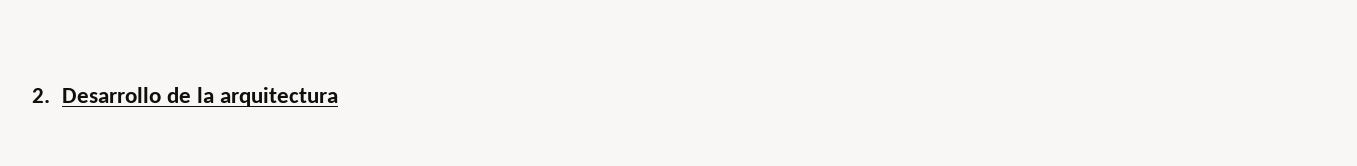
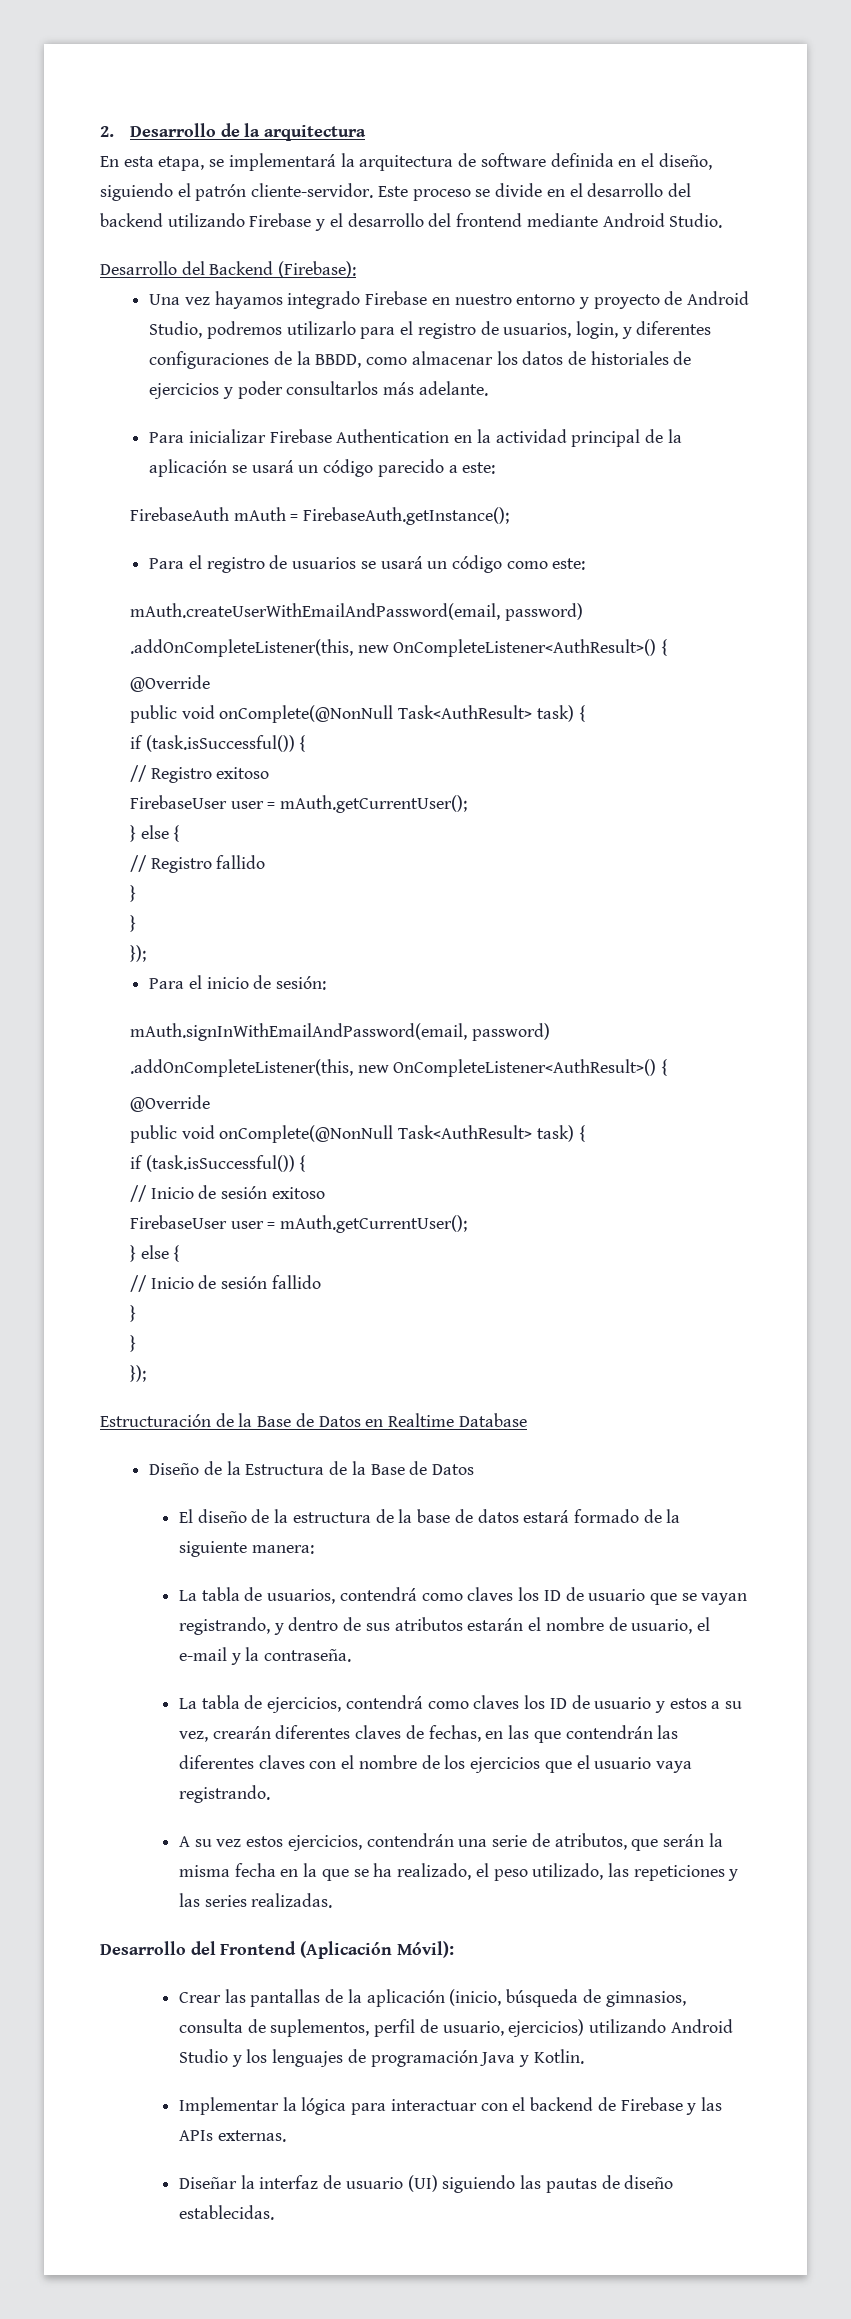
+ En esta etapa, se implementará la arquitectura de software definida en el diseño, siguiendo el patrón cliente-servidor. Este proceso se divide en el desarrollo del backend utilizando Firebase y el desarrollo del frontend mediante Android Studio.
+ Desarrollo del Backend (Firebase):
+ Una vez hayamos integrado Firebase en nuestro entorno y proyecto de Android Studio, podremos utilizarlo para el registro de usuarios, login, y diferentes configuraciones de la BBDD, como almacenar los datos de historiales de ejercicios y poder consultarlos más adelante.
+ Para inicializar Firebase Authentication en la actividad principal de la aplicación se usará un código parecido a este:
+ FirebaseAuth mAuth = FirebaseAuth.getInstance();
+ Para el registro de usuarios se usará un código como este:
+ mAuth.createUserWithEmailAndPassword(email, password)
+ .addOnCompleteListener(this, new OnCompleteListener<AuthResult>() {
+ @Override
+ public void onComplete(@NonNull Task<AuthResult> task) {
+ if (task.isSuccessful()) {
+ // Registro exitoso
+ FirebaseUser user = mAuth.getCurrentUser();
+ } else {
+ // Registro fallido
+ }
+ }
+ });
+ Para el inicio de sesión:
+ mAuth.signInWithEmailAndPassword(email, password)
+ .addOnCompleteListener(this, new OnCompleteListener<AuthResult>() {
+ @Override
+ public void onComplete(@NonNull Task<AuthResult> task) {
+ if (task.isSuccessful()) {
+ // Inicio de sesión exitoso
+ FirebaseUser user = mAuth.getCurrentUser();
+ } else {
+ // Inicio de sesión fallido
+ }
+ }
+ });
+ Estructuración de la Base de Datos en Realtime Database
+ Diseño de la Estructura de la Base de Datos
+ El diseño de la estructura de la base de datos estará formado de la siguiente manera:
+ La tabla de usuarios, contendrá como claves los ID de usuario que se vayan registrando, y dentro de sus atributos estarán el nombre de usuario, el e-mail y la contraseña.
+ La tabla de ejercicios, contendrá como claves los ID de usuario y estos a su vez, crearán diferentes claves de fechas, en las que contendrán las diferentes claves con el nombre de los ejercicios que el usuario vaya registrando.
+ A su vez estos ejercicios, contendrán una serie de atributos, que serán la misma fecha en la que se ha realizado, el peso utilizado, las repeticiones y las series realizadas.
+ Desarrollo del Frontend (Aplicación Móvil):
+ Crear las pantallas de la aplicación (inicio, búsqueda de gimnasios, consulta de suplementos, perfil de usuario, ejercicios) utilizando Android Studio y los lenguajes de programación Java y Kotlin.
+ Implementar la lógica para interactuar con el backend de Firebase y las APIs externas.
+ Diseñar la interfaz de usuario (UI) siguiendo las pautas de diseño establecidas.

